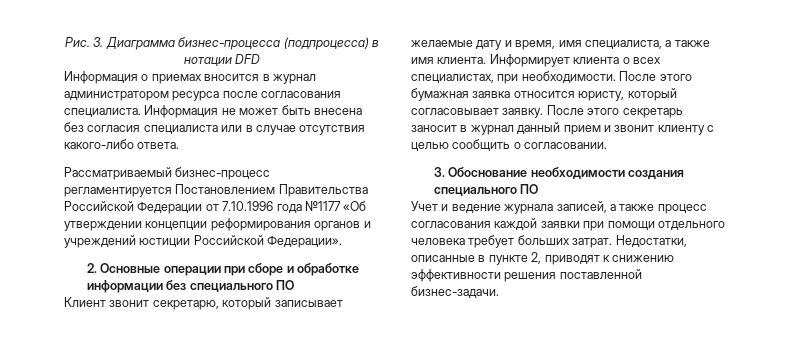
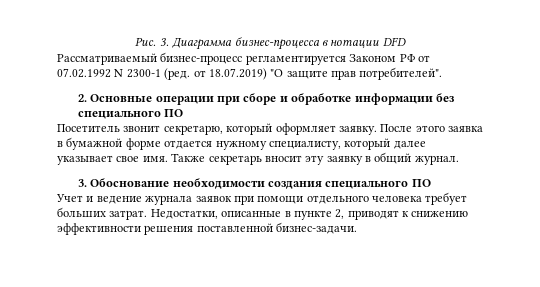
- Рис. 3. Диаграмма бизнес-процесса (подпроцесса) в нотации DFD
+ Рис. 3. Диаграмма бизнес-процесса в нотации DFD
- Информация о приемах вносится в журнал администратором ресурса после согласования специалиста. Информация не может быть внесена без согласия специалиста или в случае отсутствия какого-либо ответа.
- Рассматриваемый бизнес-процесс регламентируется Постановлением Правительства Российской Федерации от 7.10.1996 года №1177 «Об утверждении концепции реформирования органов и учреждений юстиции Российской Федерации».
+ Рассматриваемый бизнес-процесс регламентируется Законом РФ от 07.02.1992 N 2300-1 (ред. от 18.07.2019) "О защите прав потребителей".
- Клиент звонит секретарю, который записывает желаемые дату и время, имя специалиста, а также имя клиента. Информирует клиента о всех специалистах, при необходимости. После этого бумажная заявка относится юристу, который согласовывает заявку. После этого секретарь заносит в журнал данный прием и звонит клиенту с целью сообщить о согласовании.
+ Посетитель звонит секретарю, который оформляет заявку. После этого заявка в бумажной форме отдается нужному специалисту, который далее указывает свое имя. Также секретарь вносит эту заявку в общий журнал.
- Учет и ведение журнала записей, а также процесс согласования каждой заявки при помощи отдельного человека требует больших затрат.
+ Учет и ведение журнала заявок при помощи отдельного человека требует больших затрат.

